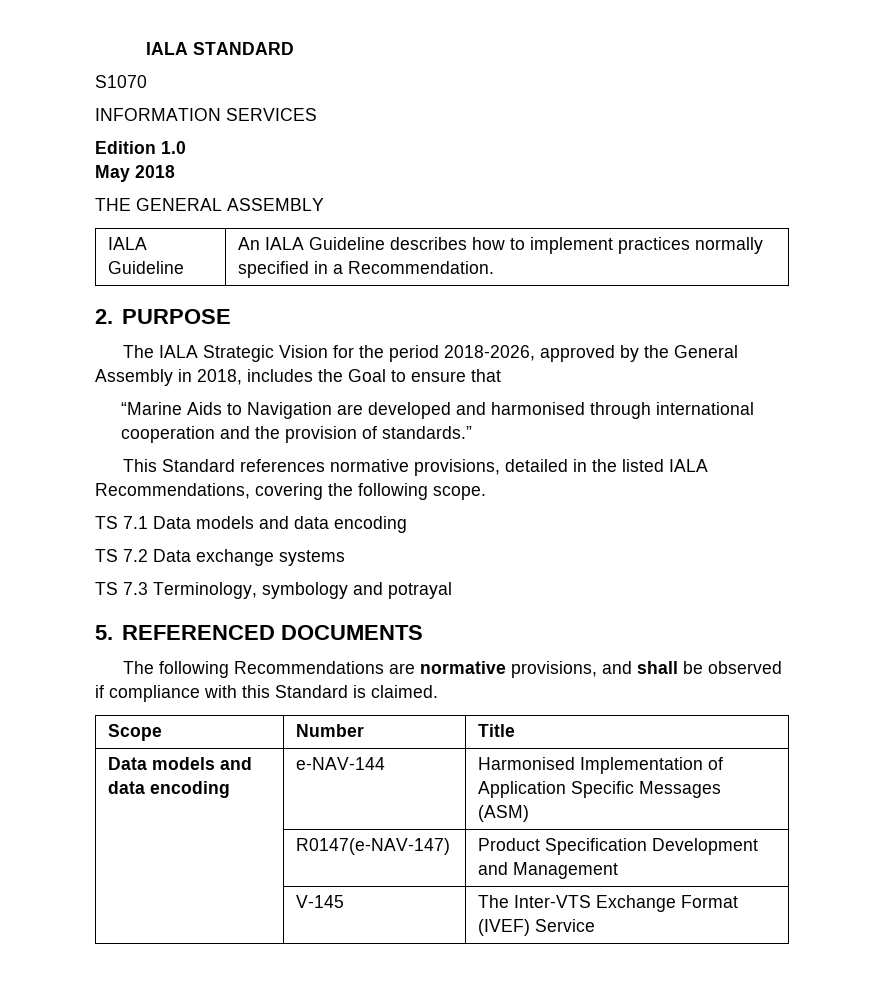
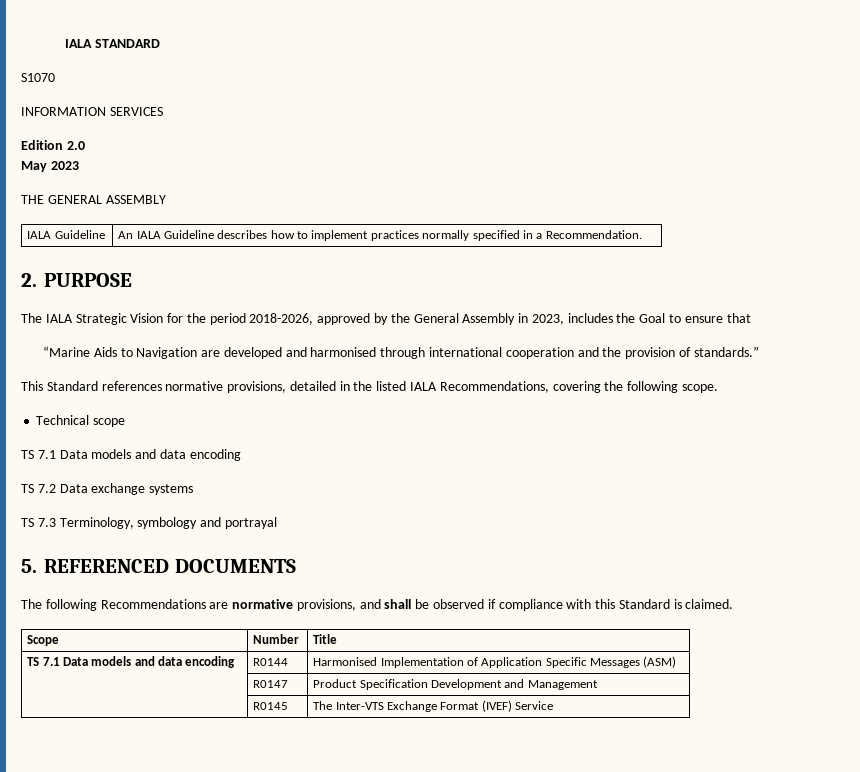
- Edition 1.0
+ Edition 2.0
- May 2018
+ May 2023
- The IALA Strategic Vision for the period 2018-2026, approved by the General Assembly in 2018, includes the Goal to ensure that
+ The IALA Strategic Vision for the period 2018-2026, approved by the General Assembly in 2023, includes the Goal to ensure that
+ Technical scope
- TS 7.3 Terminology, symbology and potrayal
+ TS 7.3 Terminology, symbology and portrayal
- Data models and data encoding | e-NAV-144 | Harmonised Implementation of Application Specific Messages (ASM)
+ TS 7.1 Data models and data encoding | R0144 | Harmonised Implementation of Application Specific Messages (ASM)
- | R0147(e-NAV-147) | Product Specification Development and Management
+ | R0147 | Product Specification Development and Management
- | V-145 | The Inter-VTS Exchange Format (IVEF) Service
+ | R0145 | The Inter-VTS Exchange Format (IVEF) Service

